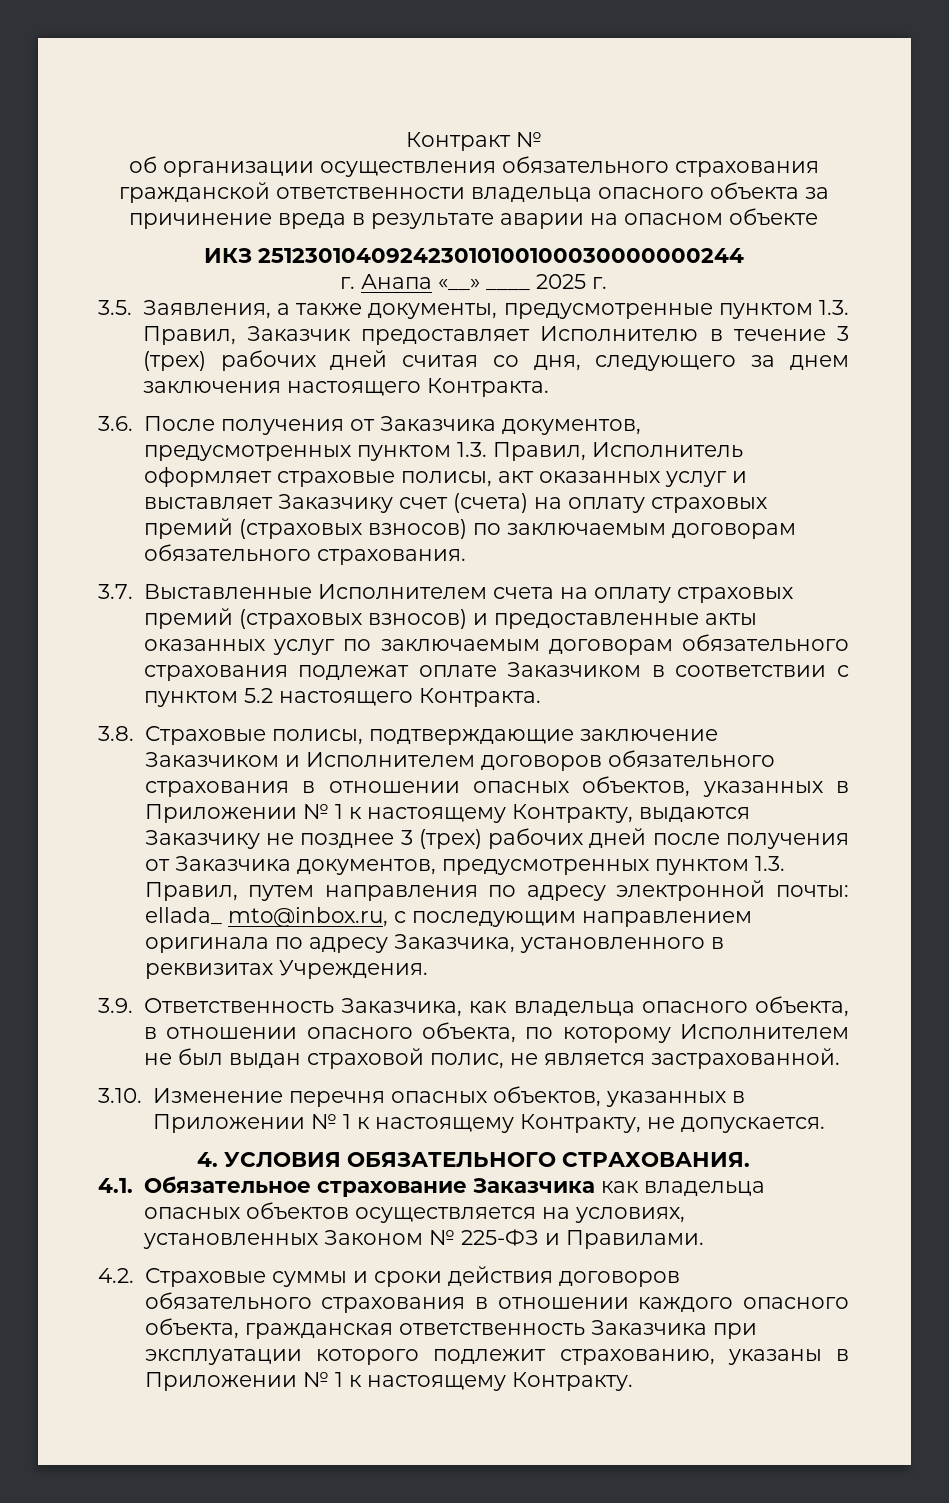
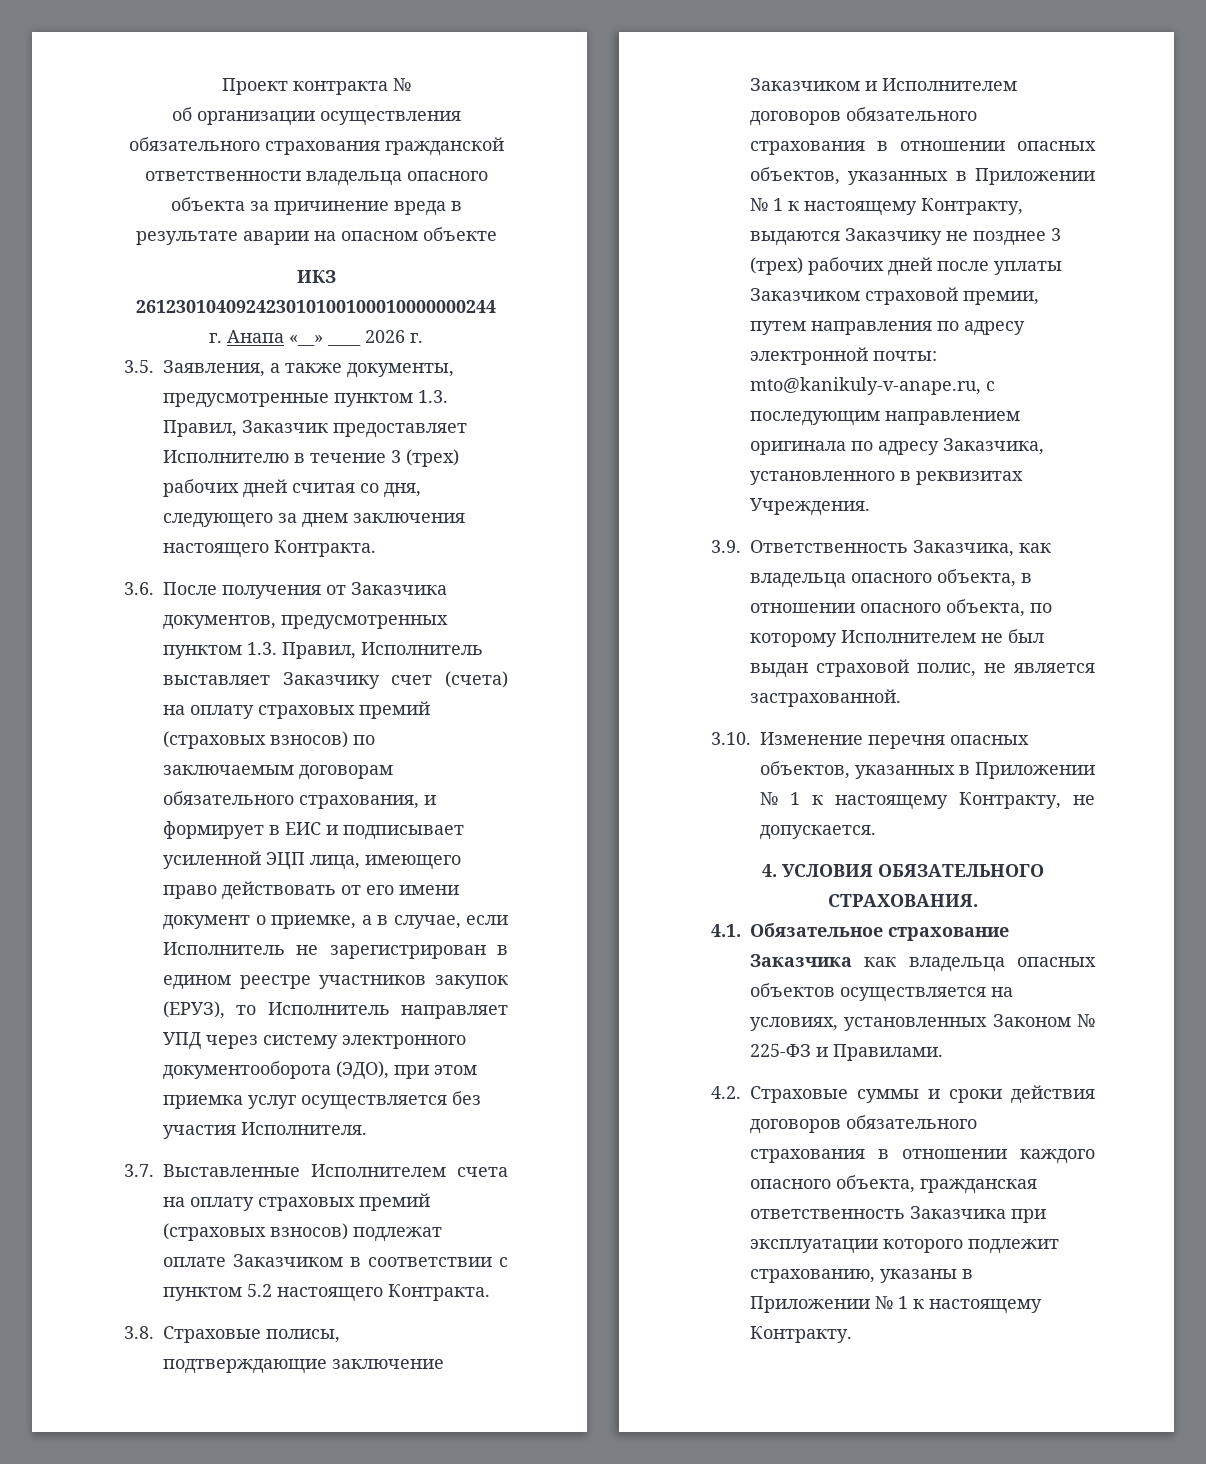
- Контракт №
+ Проект контракта №
- ИКЗ 251230104092423010100100030000000244
+ ИКЗ 261230104092423010100100010000000244
- г. Анапа «__» ____ 2025 г.
+ г. Анапа «__» ____ 2026 г.
- 3.6. После получения от Заказчика документов, предусмотренных пунктом 1.3. Правил, Исполнитель оформляет страховые полисы, акт оказанных услуг и выставляет Заказчику счет (счета) на оплату страховых премий (страховых взносов) по заключаемым договорам обязательного страхования.
+ 3.6. После получения от Заказчика документов, предусмотренных пунктом 1.3. Правил, Исполнитель выставляет Заказчику счет (счета) на оплату страховых премий (страховых взносов) по заключаемым договорам обязательного страхования, и формирует в ЕИС и подписывает усиленной ЭЦП лица, имеющего право действовать от его имени документ о приемке, а в случае, если Исполнитель не зарегистрирован в едином реестре участников закупок (ЕРУЗ), то Исполнитель направляет УПД через систему электронного документооборота (ЭДО), при этом приемка услуг осуществляется без участия Исполнителя.
- 3.7. Выставленные Исполнителем счета на оплату страховых премий (страховых взносов) и предоставленные акты оказанных услуг по заключаемым договорам обязательного страхования подлежат оплате Заказчиком в соответствии с пунктом 5.2 настоящего Контракта.
+ 3.7. Выставленные Исполнителем счета на оплату страховых премий (страховых взносов) подлежат оплате Заказчиком в соответствии с пунктом 5.2 настоящего Контракта.
- 3.8. Страховые полисы, подтверждающие заключение Заказчиком и Исполнителем договоров обязательного страхования в отношении опасных объектов, указанных в Приложении № 1 к настоящему Контракту, выдаются Заказчику не позднее 3 (трех) рабочих дней после получения от Заказчика документов, предусмотренных пунктом 1.3. Правил, путем направления по адресу электронной почты: ellada_ mto@inbox.ru, с последующим направлением оригинала по адресу Заказчика, установленного в реквизитах Учреждения.
+ 3.8. Страховые полисы, подтверждающие заключение Заказчиком и Исполнителем договоров обязательного страхования в отношении опасных объектов, указанных в Приложении № 1 к настоящему Контракту, выдаются Заказчику не позднее 3 (трех) рабочих дней после уплаты Заказчиком страховой премии, путем направления по адресу электронной почты: mto@kanikuly-v-anape.ru, с последующим направлением оригинала по адресу Заказчика, установленного в реквизитах Учреждения.

